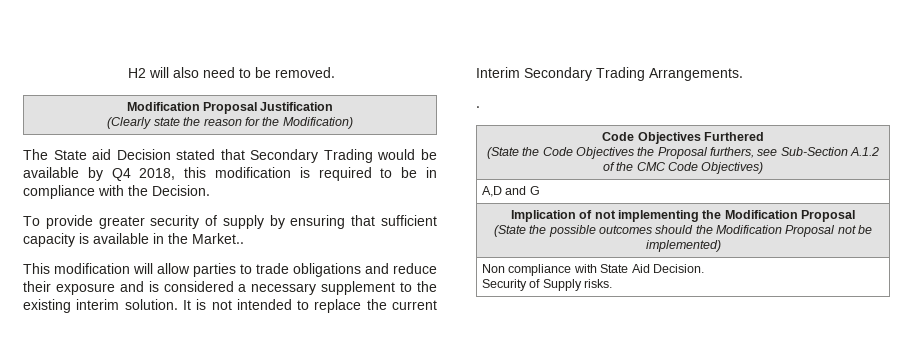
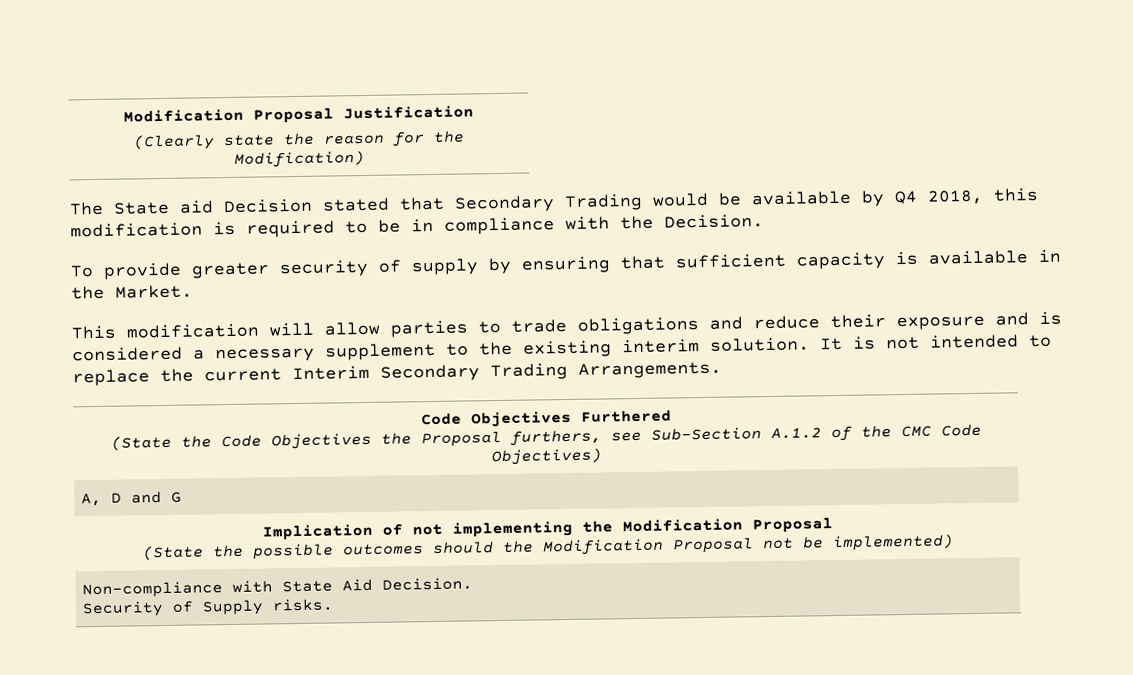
- H2 will also need to be removed.
- To provide greater security of supply by ensuring that sufficient capacity is available in the Market..
+ To provide greater security of supply by ensuring that sufficient capacity is available in the Market.
- .
- A,D and G
+ A, D and G
- Non compliance with State Aid Decision.
+ Non-compliance with State Aid Decision.

